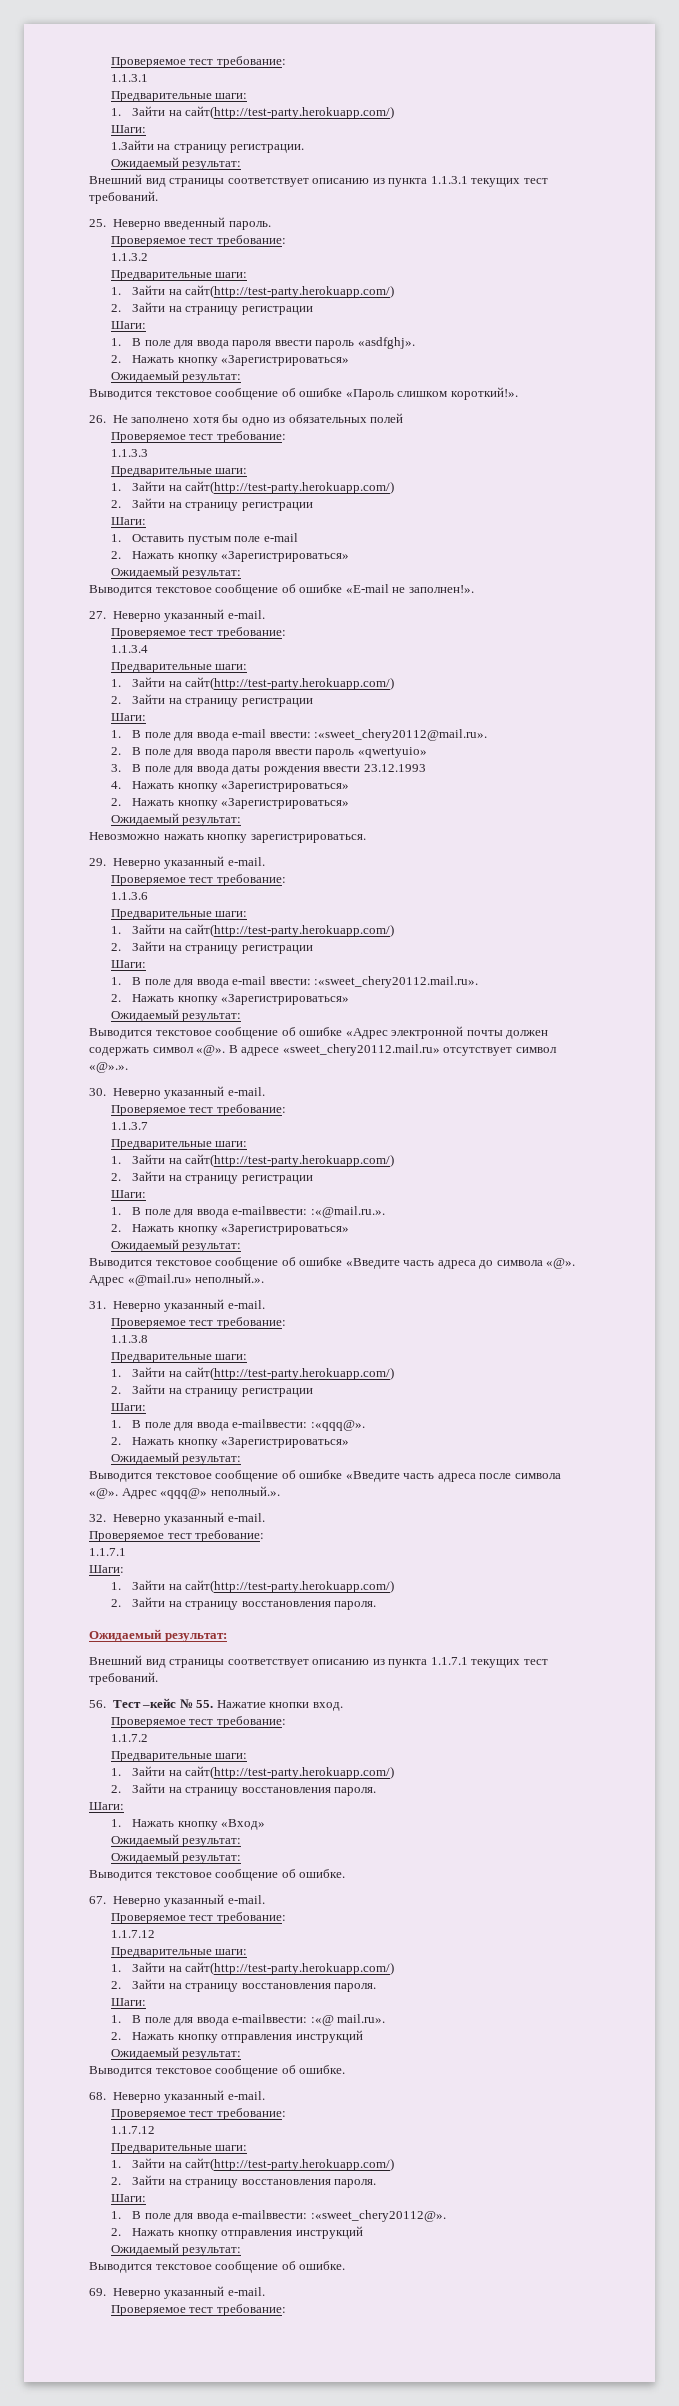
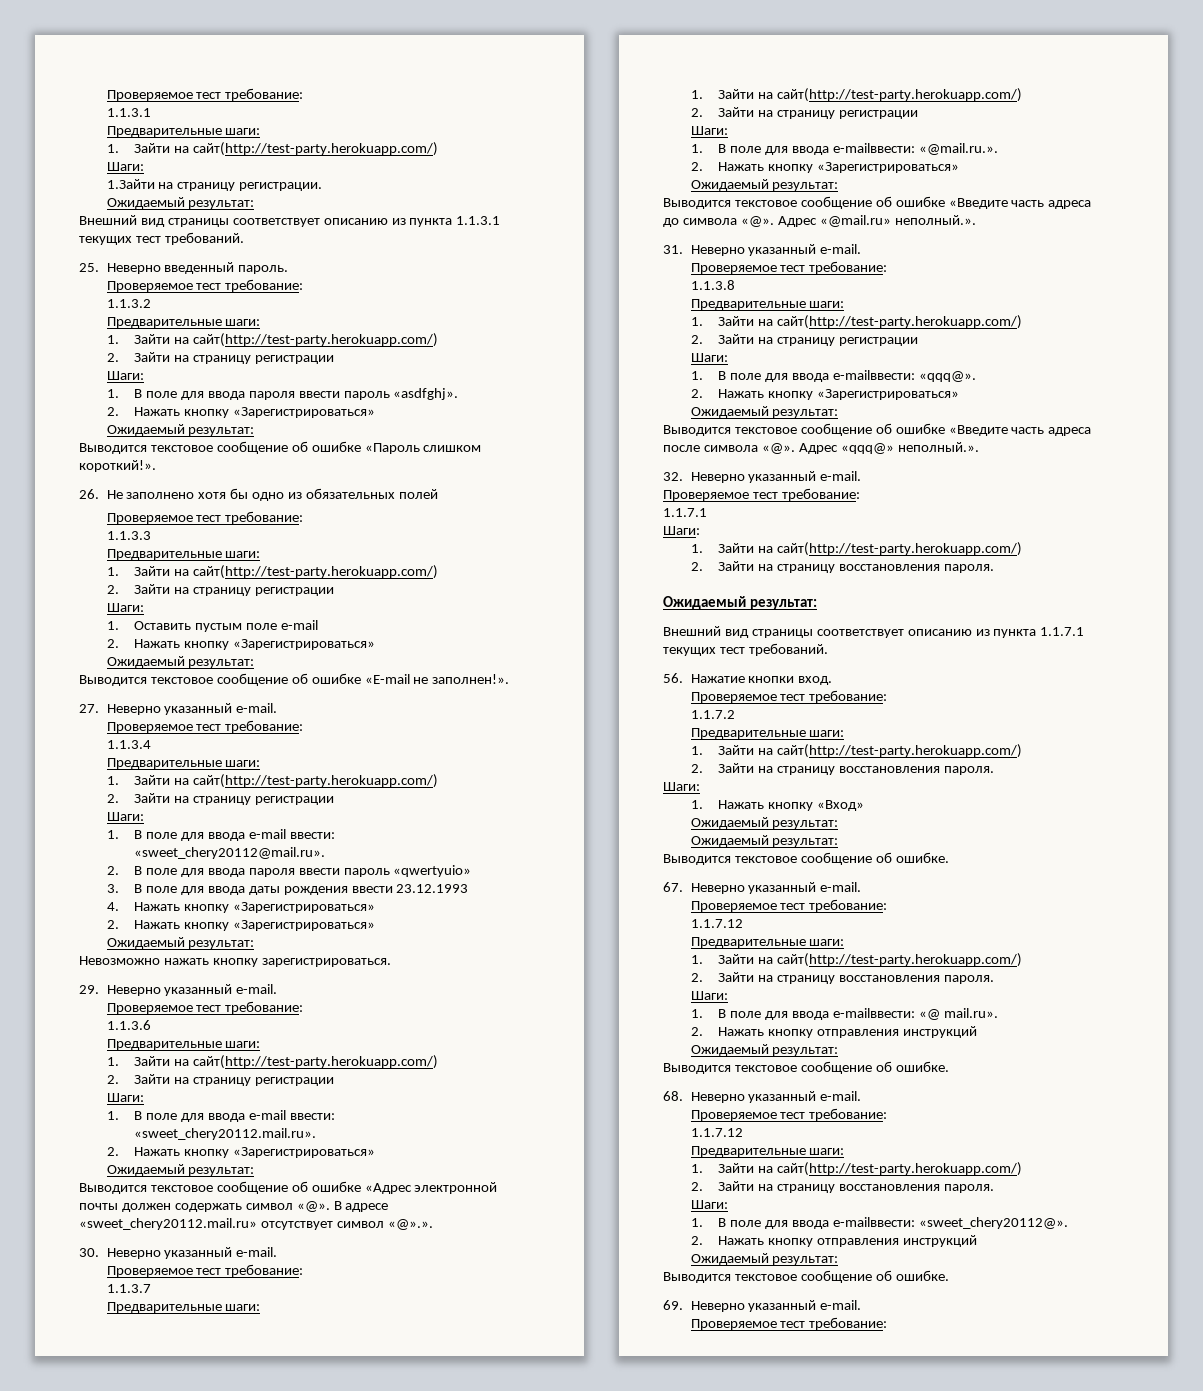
- 1. В поле для ввода e-mail ввести: :«sweet_chery20112@mail.ru».
+ 1. В поле для ввода e-mail ввести: «sweet_chery20112@mail.ru».
- 1. В поле для ввода e-mail ввести: :«sweet_chery20112.mail.ru».
+ 1. В поле для ввода e-mail ввести: «sweet_chery20112.mail.ru».
- 1. В поле для ввода e-mailввести: :«@mail.ru.».
+ 1. В поле для ввода e-mailввести: «@mail.ru.».
- 1. В поле для ввода e-mailввести: :«qqq@».
+ 1. В поле для ввода e-mailввести: «qqq@».
- 56. Тест –кейс № 55. Нажатие кнопки вход.
+ 56. Нажатие кнопки вход.
- 1. В поле для ввода e-mailввести: :«@ mail.ru».
+ 1. В поле для ввода e-mailввести: «@ mail.ru».
- 1. В поле для ввода e-mailввести: :«sweet_chery20112@».
+ 1. В поле для ввода e-mailввести: «sweet_chery20112@».

